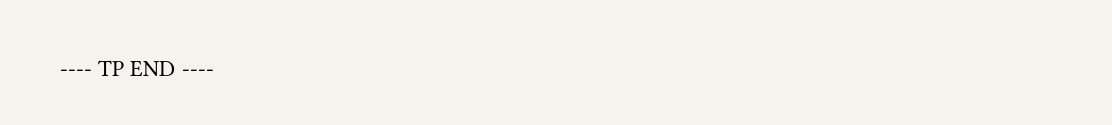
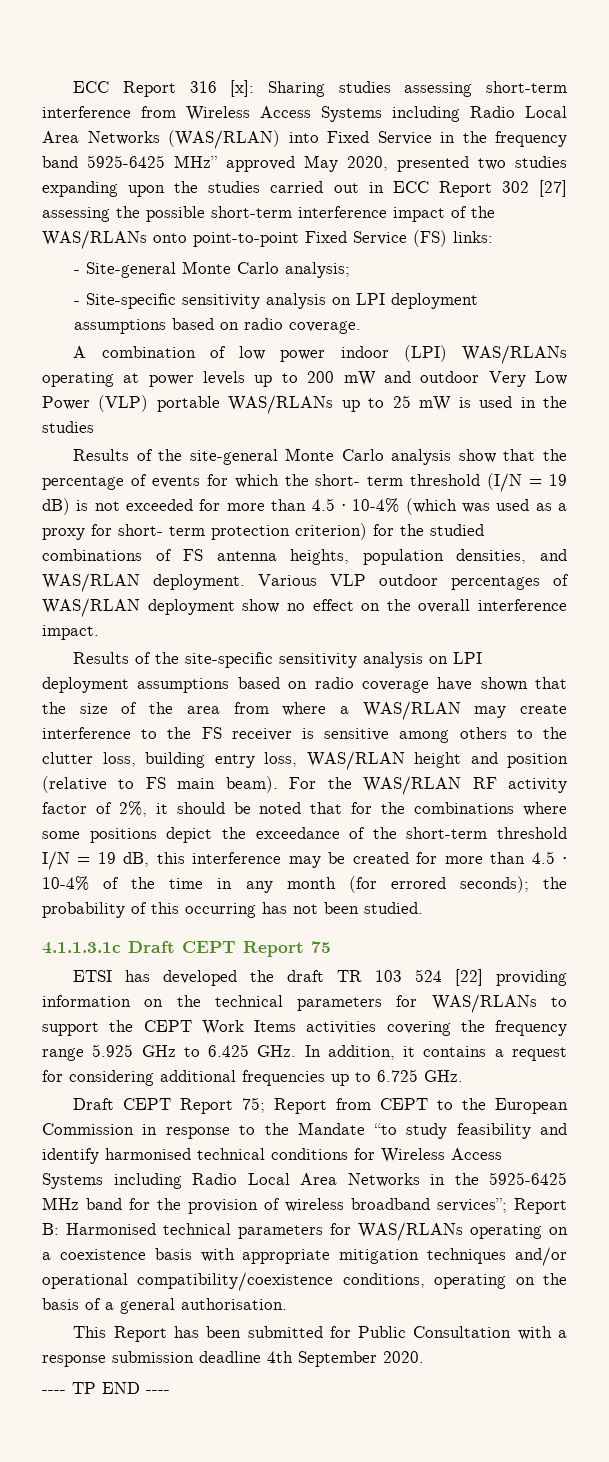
+ ECC Report 316 [x]: Sharing studies assessing short-term interference from Wireless Access Systems including Radio Local Area Networks (WAS/RLAN) into Fixed Service in the frequency band 5925-6425 MHz” approved May 2020, presented two studies expanding upon the studies carried out in ECC Report 302 [27] assessing the possible short-term interference impact of the WAS/RLANs onto point-to-point Fixed Service (FS) links:
+ - Site-general Monte Carlo analysis;
+ - Site-specific sensitivity analysis on LPI deployment assumptions based on radio coverage.
+ A combination of low power indoor (LPI) WAS/RLANs operating at power levels up to 200 mW and outdoor Very Low Power (VLP) portable WAS/RLANs up to 25 mW is used in the studies
+ Results of the site-general Monte Carlo analysis show that the percentage of events for which the short- term threshold (I/N = 19 dB) is not exceeded for more than 4.5 ⋅ 10-4% (which was used as a proxy for short- term protection criterion) for the studied combinations of FS antenna heights, population densities, and WAS/RLAN deployment. Various VLP outdoor percentages of WAS/RLAN deployment show no effect on the overall interference impact.
+ Results of the site-specific sensitivity analysis on LPI deployment assumptions based on radio coverage have shown that the size of the area from where a WAS/RLAN may create interference to the FS receiver is sensitive among others to the clutter loss, building entry loss, WAS/RLAN height and position (relative to FS main beam). For the WAS/RLAN RF activity factor of 2%, it should be noted that for the combinations where some positions depict the exceedance of the short-term threshold I/N = 19 dB, this interference may be created for more than 4.5 ⋅ 10-4% of the time in any month (for errored seconds); the probability of this occurring has not been studied.
+ 4.1.1.3.1c Draft CEPT Report 75
+ ETSI has developed the draft TR 103 524 [22] providing information on the technical parameters for WAS/RLANs to support the CEPT Work Items activities covering the frequency range 5.925 GHz to 6.425 GHz. In addition, it contains a request for considering additional frequencies up to 6.725 GHz.
+ Draft CEPT Report 75; Report from CEPT to the European Commission in response to the Mandate “to study feasibility and identify harmonised technical conditions for Wireless Access Systems including Radio Local Area Networks in the 5925-6425 MHz band for the provision of wireless broadband services”; Report B: Harmonised technical parameters for WAS/RLANs operating on a coexistence basis with appropriate mitigation techniques and/or operational compatibility/coexistence conditions, operating on the basis of a general authorisation.
+ This Report has been submitted for Public Consultation with a response submission deadline 4th September 2020.

